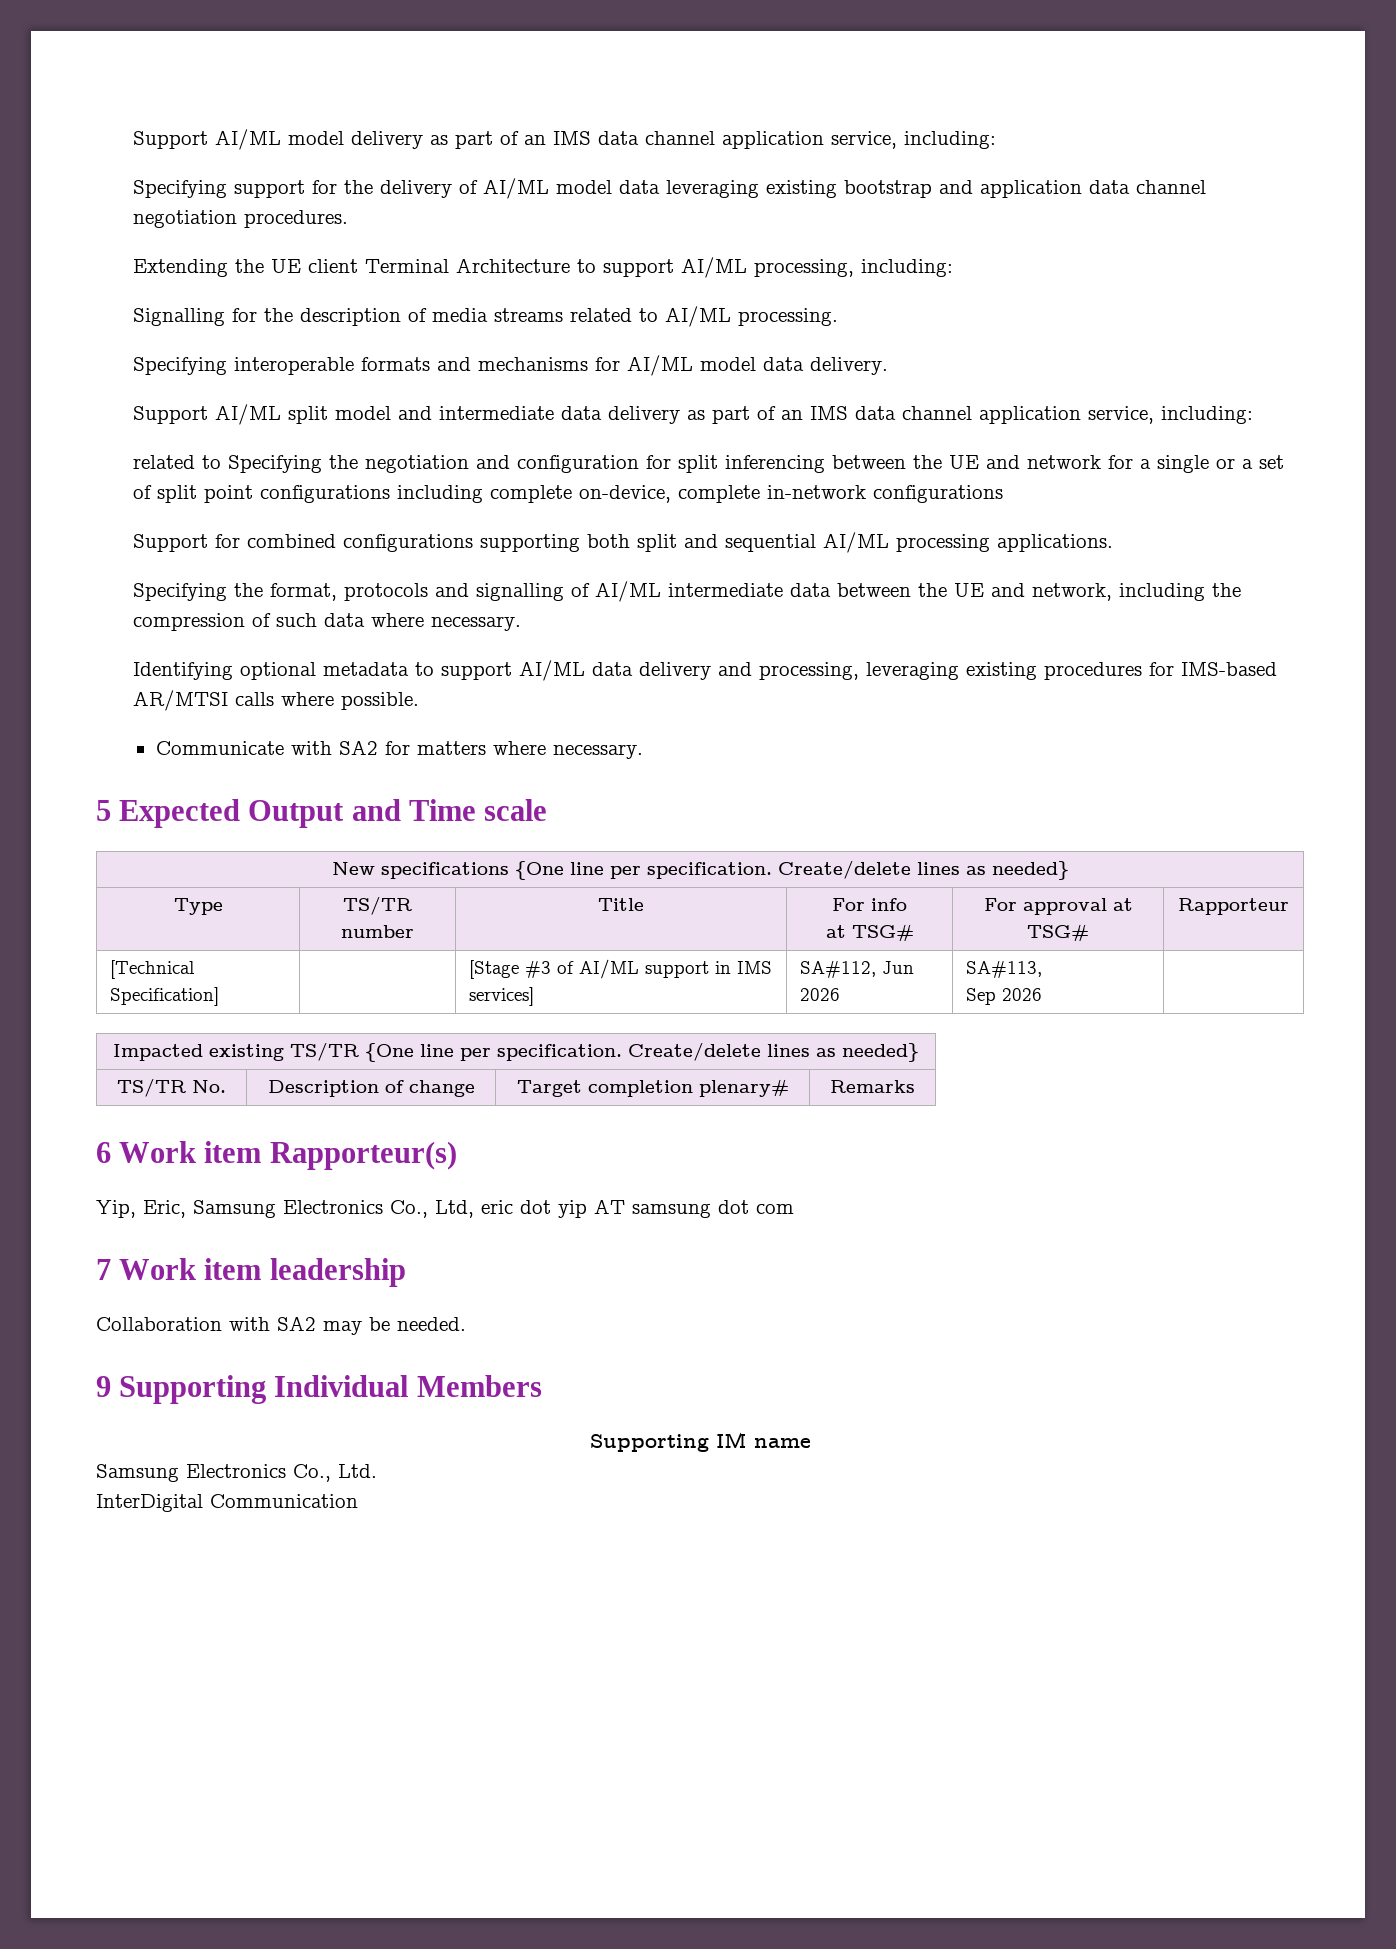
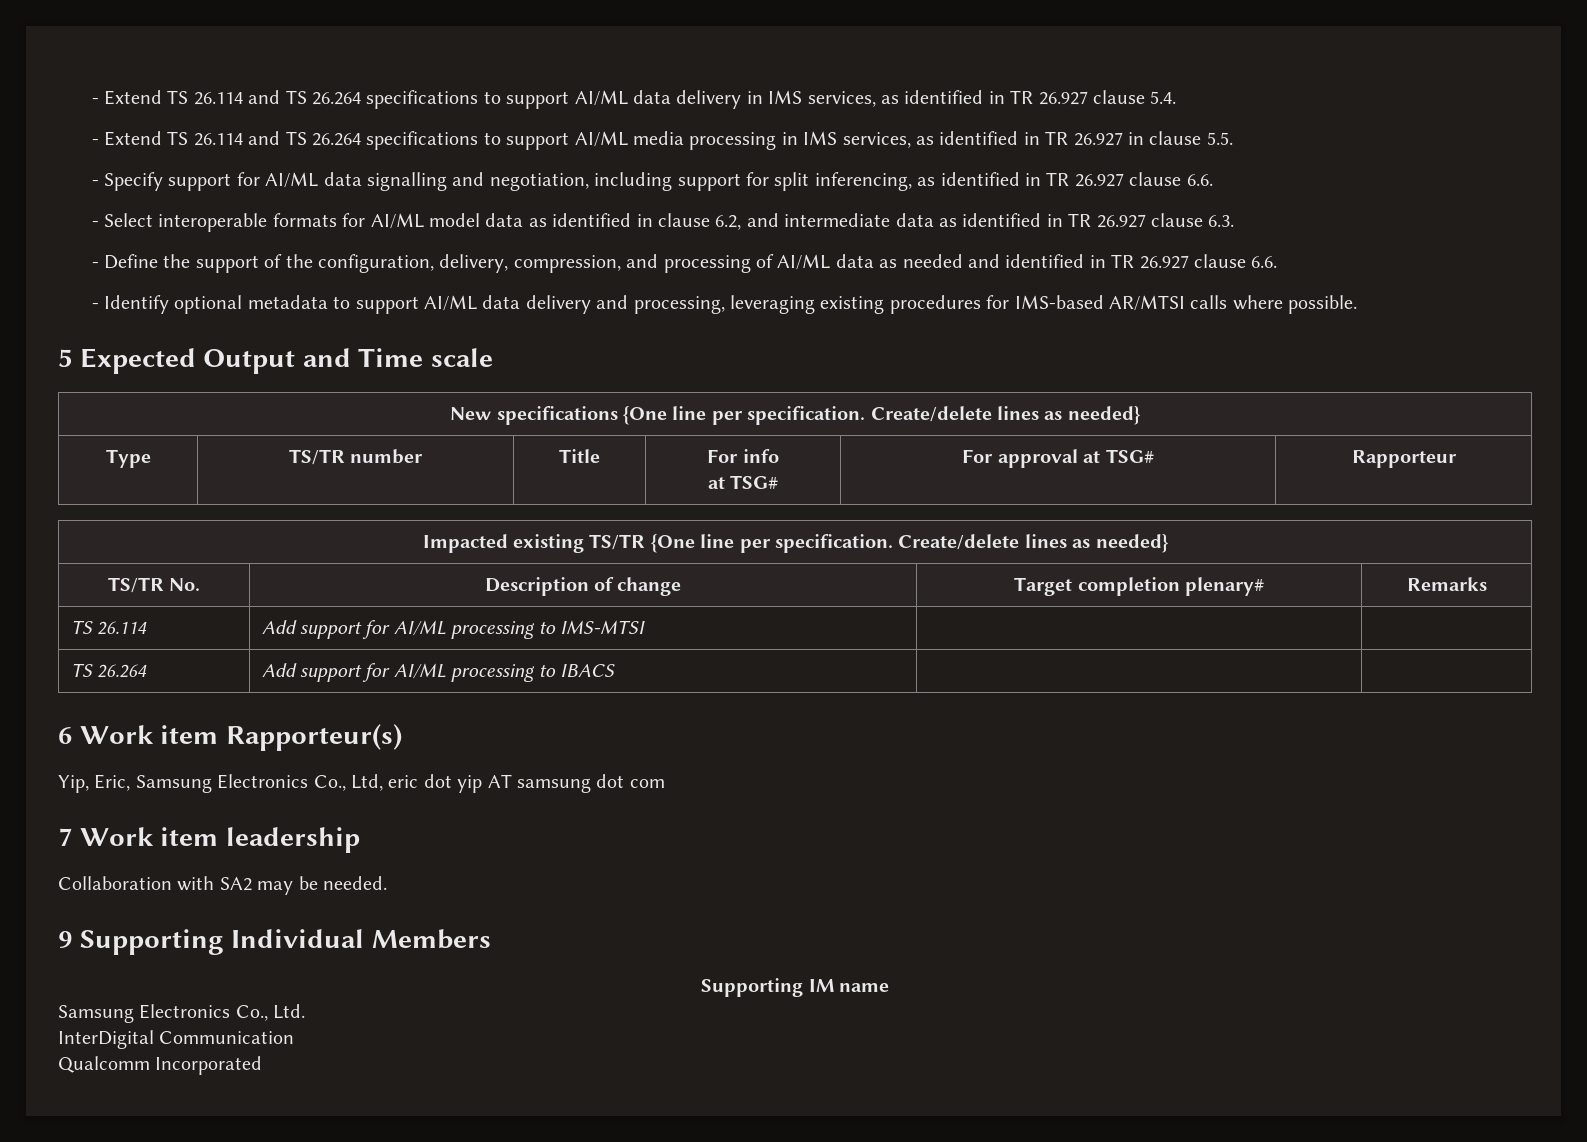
- Support AI/ML model delivery as part of an IMS data channel application service, including:
- Specifying support for the delivery of AI/ML model data leveraging existing bootstrap and application data channel negotiation procedures.
- Extending the UE client Terminal Architecture to support AI/ML processing, including:
- Signalling for the description of media streams related to AI/ML processing.
- Specifying interoperable formats and mechanisms for AI/ML model data delivery.
- Support AI/ML split model and intermediate data delivery as part of an IMS data channel application service, including:
- related to Specifying the negotiation and configuration for split inferencing between the UE and network for a single or a set of split point configurations including complete on-device, complete in-network configurations
- Support for combined configurations supporting both split and sequential AI/ML processing applications.
- Specifying the format, protocols and signalling of AI/ML intermediate data between the UE and network, including the compression of such data where necessary.
- Identifying optional metadata to support AI/ML data delivery and processing, leveraging existing procedures for IMS-based AR/MTSI calls where possible.
+ - Extend TS 26.114 and TS 26.264 specifications to support AI/ML data delivery in IMS services, as identified in TR 26.927 clause 5.4.
+ - Extend TS 26.114 and TS 26.264 specifications to support AI/ML media processing in IMS services, as identified in TR 26.927 in clause 5.5.
+ - Specify support for AI/ML data signalling and negotiation, including support for split inferencing, as identified in TR 26.927 clause 6.6.
+ - Select interoperable formats for AI/ML model data as identified in clause 6.2, and intermediate data as identified in TR 26.927 clause 6.3.
+ - Define the support of the configuration, delivery, compression, and processing of AI/ML data as needed and identified in TR 26.927 clause 6.6.
+ - Identify optional metadata to support AI/ML data delivery and processing, leveraging existing procedures for IMS-based AR/MTSI calls where possible.
- Communicate with SA2 for matters where necessary.
- [Technical Specification] | | [Stage #3 of AI/ML support in IMS services] | SA#112, Jun 2026 | SA#113,
- Sep 2026 |
+ TS 26.114 | Add support for AI/ML processing to IMS-MTSI | |
+ TS 26.264 | Add support for AI/ML processing to IBACS | |
+ Qualcomm Incorporated

